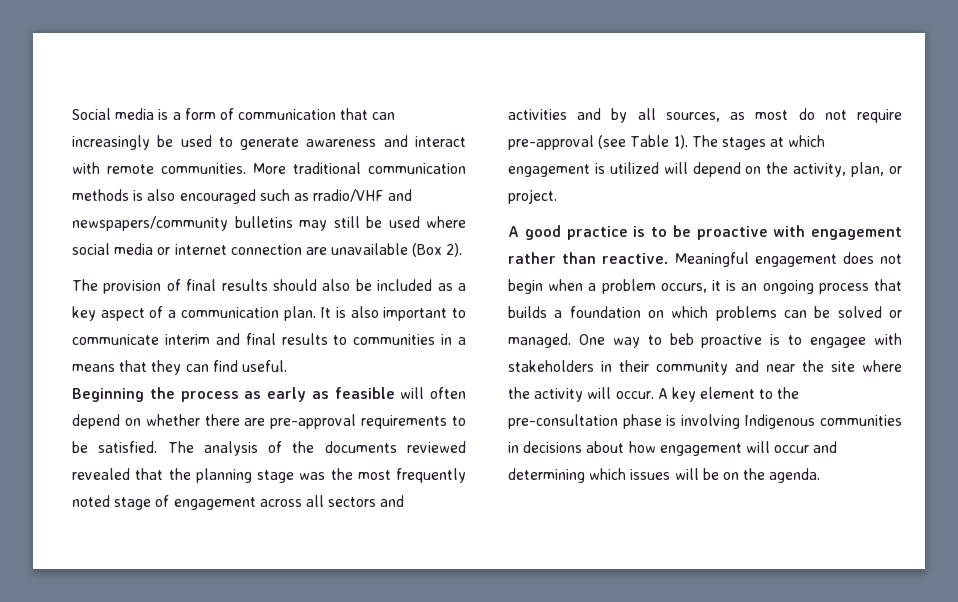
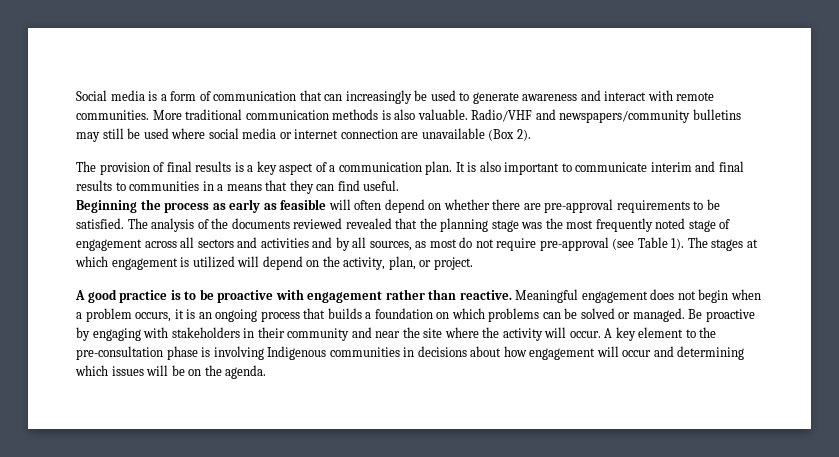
- More traditional communication methods is also encouraged such as rradio/VHF and newspapers/community bulletins may still be used where social media or internet connection are unavailable (Box 2).
+ More traditional communication methods is also valuable. Radio/VHF and newspapers/community bulletins may still be used where social media or internet connection are unavailable (Box 2).
- The provision of final results should also be included as a key aspect of a communication plan.
+ The provision of final results is a key aspect of a communication plan.
- One way to beb proactive is to engagee with stakeholders in their community and near the site where the activity will occur.
+ Be proactive by engaging with stakeholders in their community and near the site where the activity will occur.

